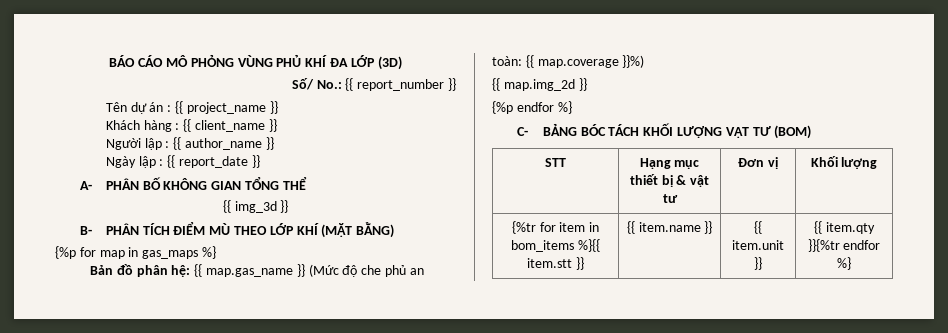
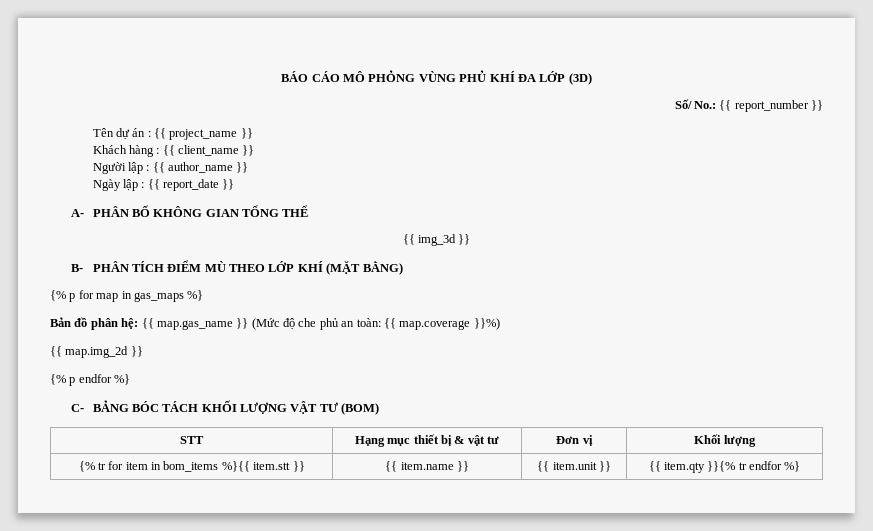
- {%p for map in gas_maps %}
+ {% p for map in gas_maps %}
- {%p endfor %}
+ {% p endfor %}
- {%tr for item in bom_items %}{{ item.stt }} | {{ item.name }} | {{ item.unit }} | {{ item.qty }}{%tr endfor %}
+ {% tr for item in bom_items %}{{ item.stt }} | {{ item.name }} | {{ item.unit }} | {{ item.qty }}{% tr endfor %}

